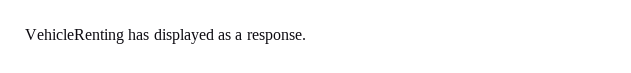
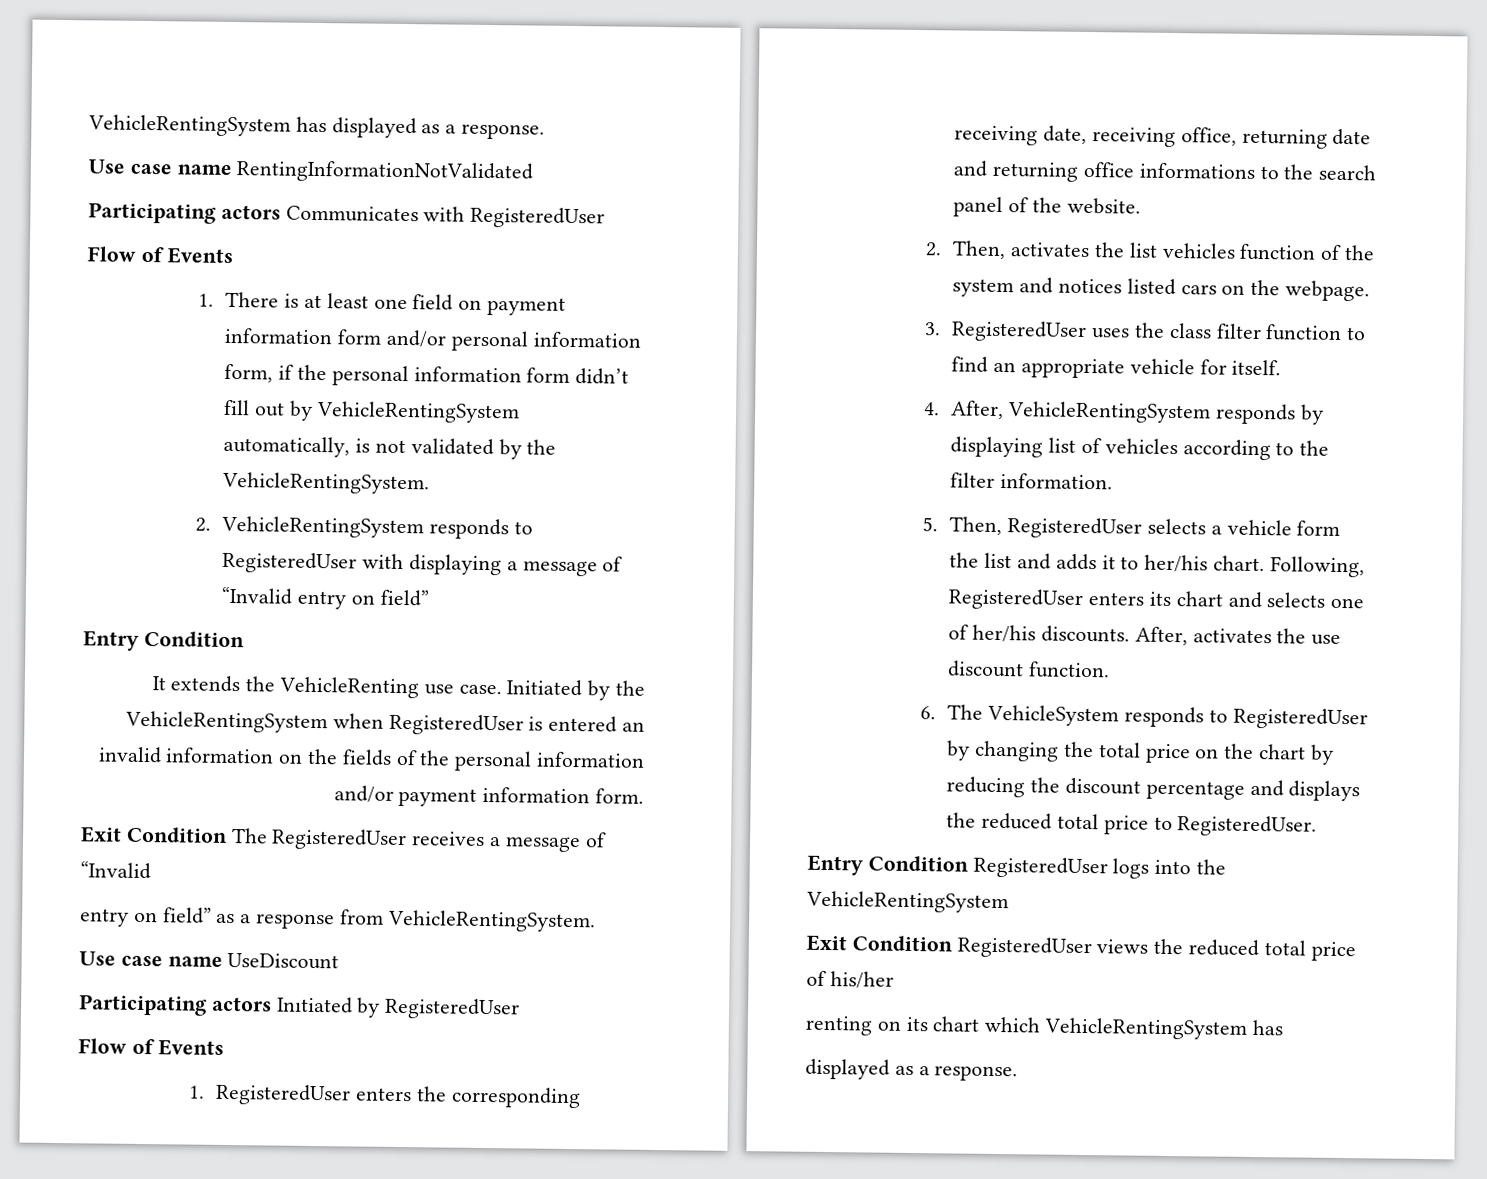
- VehicleRenting has displayed as a response.
+ VehicleRentingSystem has displayed as a response.
+ Use case name RentingInformationNotValidated
+ Participating actors Communicates with RegisteredUser
+ Flow of Events
+ 1. There is at least one field on payment information form and/or personal information form, if the personal information form didn’t fill out by VehicleRentingSystem automatically, is not validated by the VehicleRentingSystem.
+ 2. VehicleRentingSystem responds to RegisteredUser with displaying a message of “Invalid entry on field”
+ Entry Condition
+ It extends the VehicleRenting use case. Initiated by the VehicleRentingSystem when RegisteredUser is entered an invalid information on the fields of the personal information and/or payment information form.
+ Exit Condition The RegisteredUser receives a message of “Invalid
+ entry on field” as a response from VehicleRentingSystem.
+ Use case name UseDiscount
+ Participating actors Inıtiated by RegisteredUser
+ Flow of Events
+ 1. RegisteredUser enters the corresponding receiving date, receiving office, returning date and returning office informations to the search panel of the website.
+ 2. Then, activates the list vehicles function of the system and notices listed cars on the webpage.
+ 3. RegisteredUser uses the class filter function to find an appropriate vehicle for itself.
+ 4. After, VehicleRentingSystem responds by displaying list of vehicles according to the filter information.
+ 5. Then, RegisteredUser selects a vehicle form the list and adds it to her/his chart. Following, RegisteredUser enters its chart and selects one of her/his discounts. After, activates the use discount function.
+ 6. The VehicleSystem responds to RegisteredUser by changing the total price on the chart by reducing the discount percentage and displays the reduced total price to RegisteredUser.
+ Entry Condition RegisteredUser logs into the VehicleRentingSystem
+ Exit Condition RegisteredUser views the reduced total price of his/her
+ renting on its chart which VehicleRentingSystem has
+ displayed as a response.

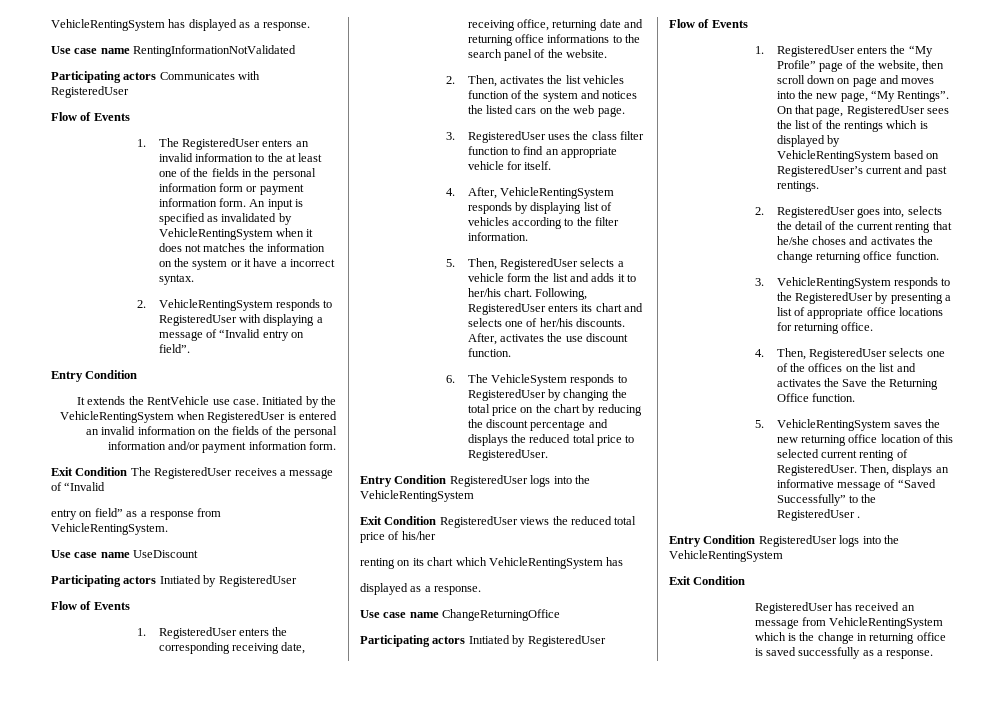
- 1. There is at least one field on payment information form and/or personal information form, if the personal information form didn’t fill out by VehicleRentingSystem automatically, is not validated by the VehicleRentingSystem.
+ 1. The RegisteredUser enters an invalid information to the at least one of the fields in the personal information form or payment information form. An input is specified as invalidated by VehicleRentingSystem when it does not matches the information on the system or it have a incorrect syntax.
- 2. VehicleRentingSystem responds to RegisteredUser with displaying a message of “Invalid entry on field”
+ 2. VehicleRentingSystem responds to RegisteredUser with displaying a message of “Invalid entry on field”.
- It extends the VehicleRenting use case.
+ It extends the RentVehicle use case.
- 2. Then, activates the list vehicles function of the system and notices listed cars on the webpage.
+ 2. Then, activates the list vehicles function of the system and notices the listed cars on the web page.
+ Use case name ChangeReturningOffice
+ Participating actors Inıtiated by RegisteredUser
+ Flow of Events
+ 1. RegisteredUser enters the “My Profile” page of the website, then scroll down on page and moves into the new page, “My Rentings”. On that page, RegisteredUser sees the list of the rentings which is displayed by VehicleRentingSystem based on RegisteredUser’s current and past rentings.
+ 2. RegisteredUser goes into, selects the detail of the current renting that he/she choses and activates the change returning office function.
+ 3. VehicleRentingSystem responds to the RegisteredUser by presenting a list of appropriate office locations for returning office.
+ 4. Then, RegisteredUser selects one of the offices on the list and activates the Save the Returning Office function.
+ 5. VehicleRentingSystem saves the new returning office location of this selected current renting of RegisteredUser. Then, displays an informative message of “Saved Successfully” to the RegisteredUser .
+ Entry Condition RegisteredUser logs into the VehicleRentingSystem
+ Exit Condition
+ RegisteredUser has received an message from VehicleRentingSystem which is the change in returning office is saved successfully as a response.

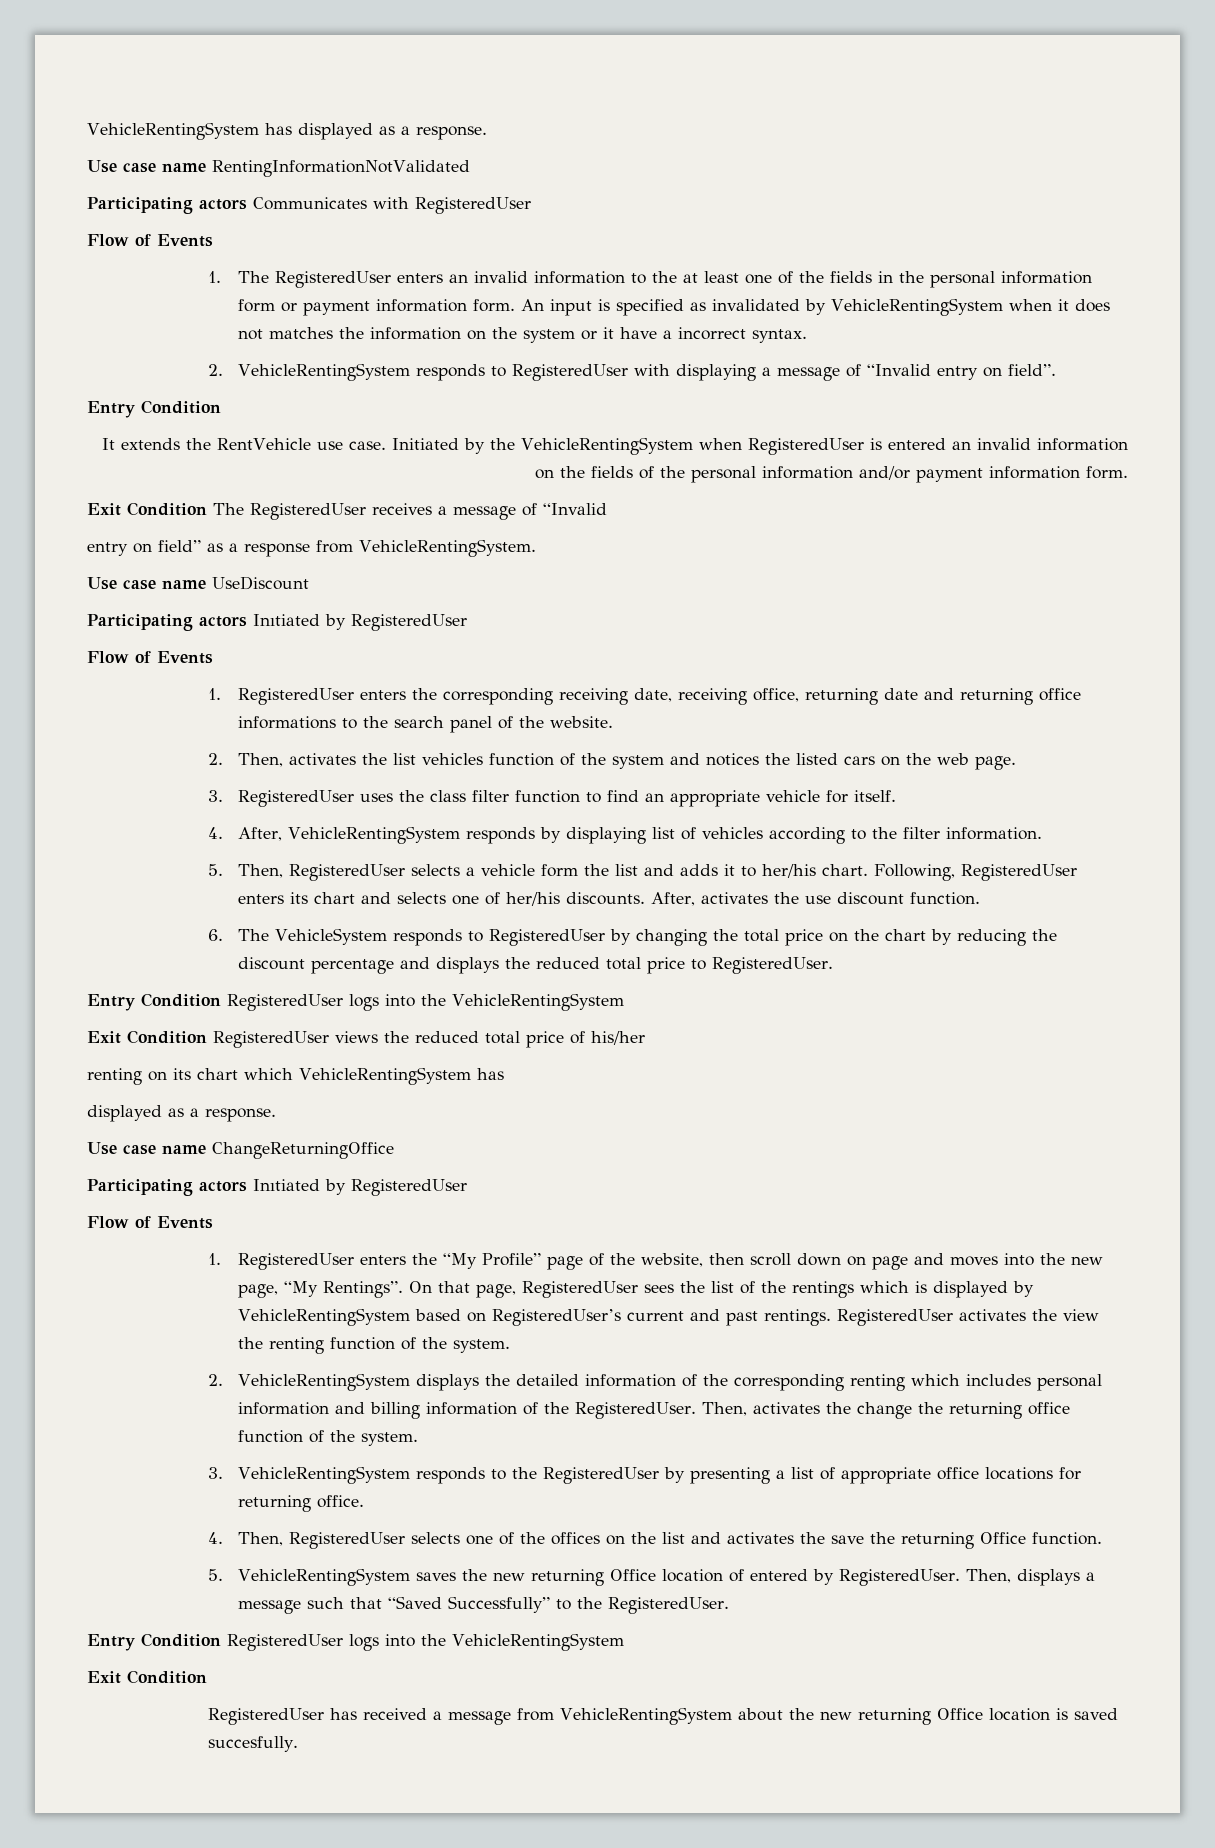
- On that page, RegisteredUser sees the list of the rentings which is displayed by VehicleRentingSystem based on RegisteredUser’s current and past rentings.
- 2. RegisteredUser goes into, selects the detail of the current renting that he/she choses and activates the change returning office function.
+ On that page, RegisteredUser sees the list of the rentings which is displayed by VehicleRentingSystem based on RegisteredUser’s current and past rentings. RegisteredUser activates the view the renting function of the system.
+ 2. VehicleRentingSystem displays the detailed information of the corresponding renting which includes personal information and billing information of the RegisteredUser. Then, activates the change the returning office function of the system.
- 4. Then, RegisteredUser selects one of the offices on the list and activates the Save the Returning Office function.
+ 4. Then, RegisteredUser selects one of the offices on the list and activates the save the returning Office function.
- 5. VehicleRentingSystem saves the new returning office location of this selected current renting of RegisteredUser. Then, displays an informative message of “Saved Successfully” to the RegisteredUser .
+ 5. VehicleRentingSystem saves the new returning Office location of entered by RegisteredUser. Then, displays a message such that “Saved Successfully” to the RegisteredUser.
- RegisteredUser has received an message from VehicleRentingSystem which is the change in returning office is saved successfully as a response.
+ RegisteredUser has received a message from VehicleRentingSystem about the new returning Office location is saved succesfully.

